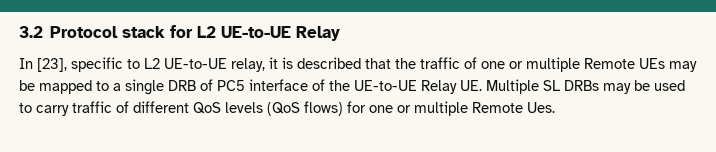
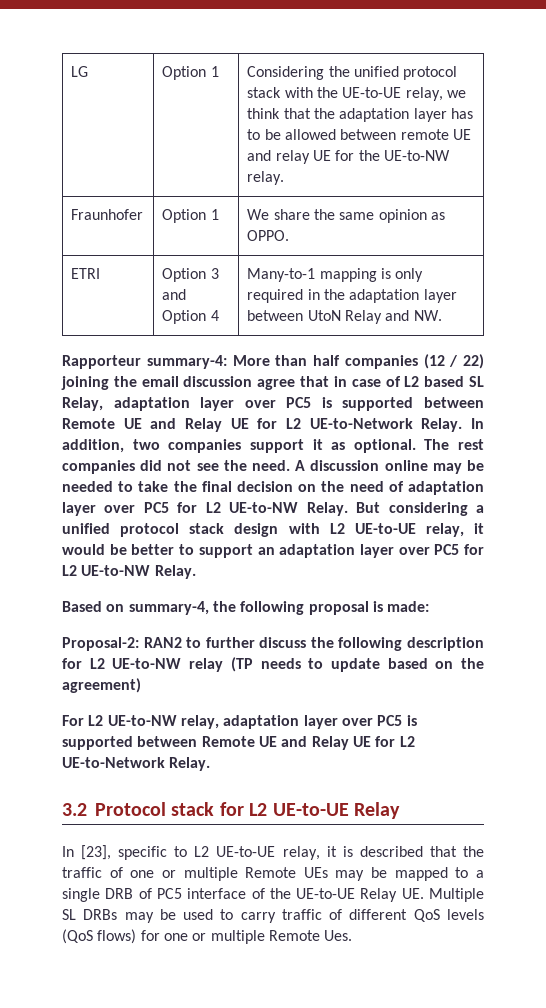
+ LG | Option 1 | Considering the unified protocol stack with the UE-to-UE relay, we think that the adaptation layer has to be allowed between remote UE and relay UE for the UE-to-NW relay.
+ Fraunhofer | Option 1 | We share the same opinion as OPPO.
+ ETRI | Option 3 and Option 4 | Many-to-1 mapping is only required in the adaptation layer between UtoN Relay and NW.
+ Rapporteur summary-4: More than half companies (12 / 22) joining the email discussion agree that in case of L2 based SL Relay, adaptation layer over PC5 is supported between Remote UE and Relay UE for L2 UE-to-Network Relay. In addition, two companies support it as optional. The rest companies did not see the need. A discussion online may be needed to take the final decision on the need of adaptation layer over PC5 for L2 UE-to-NW Relay. But considering a unified protocol stack design with L2 UE-to-UE relay, it would be better to support an adaptation layer over PC5 for L2 UE-to-NW Relay.
+ Based on summary-4, the following proposal is made:
+ Proposal-2: RAN2 to further discuss the following description for L2 UE-to-NW relay (TP needs to update based on the agreement)
+ For L2 UE-to-NW relay, adaptation layer over PC5 is supported between Remote UE and Relay UE for L2 UE-to-Network Relay.

